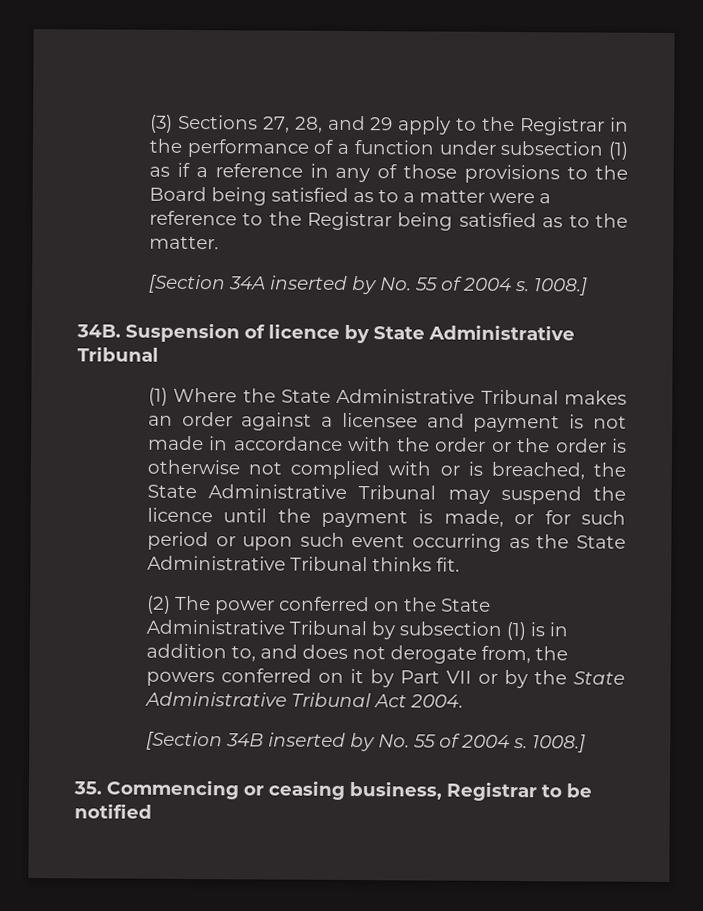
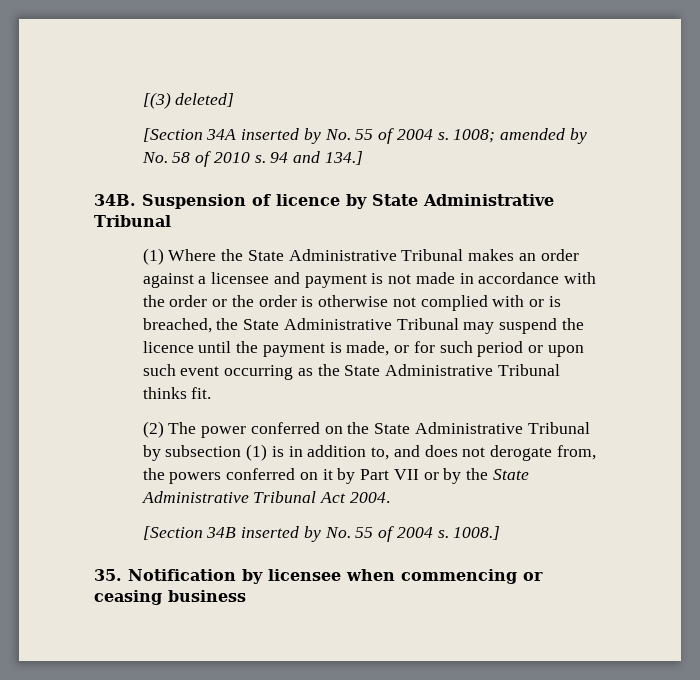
- (3) Sections 27, 28, and 29 apply to the Registrar in the performance of a function under subsection (1) as if a reference in any of those provisions to the Board being satisfied as to a matter were a reference to the Registrar being satisfied as to the matter.
+ [(3) deleted]
- [Section 34A inserted by No. 55 of 2004 s. 1008.]
+ [Section 34A inserted by No. 55 of 2004 s. 1008; amended by No. 58 of 2010 s. 94 and 134.]
- 35. Commencing or ceasing business, Registrar to be notified
+ 35. Notification by licensee when commencing or ceasing business

